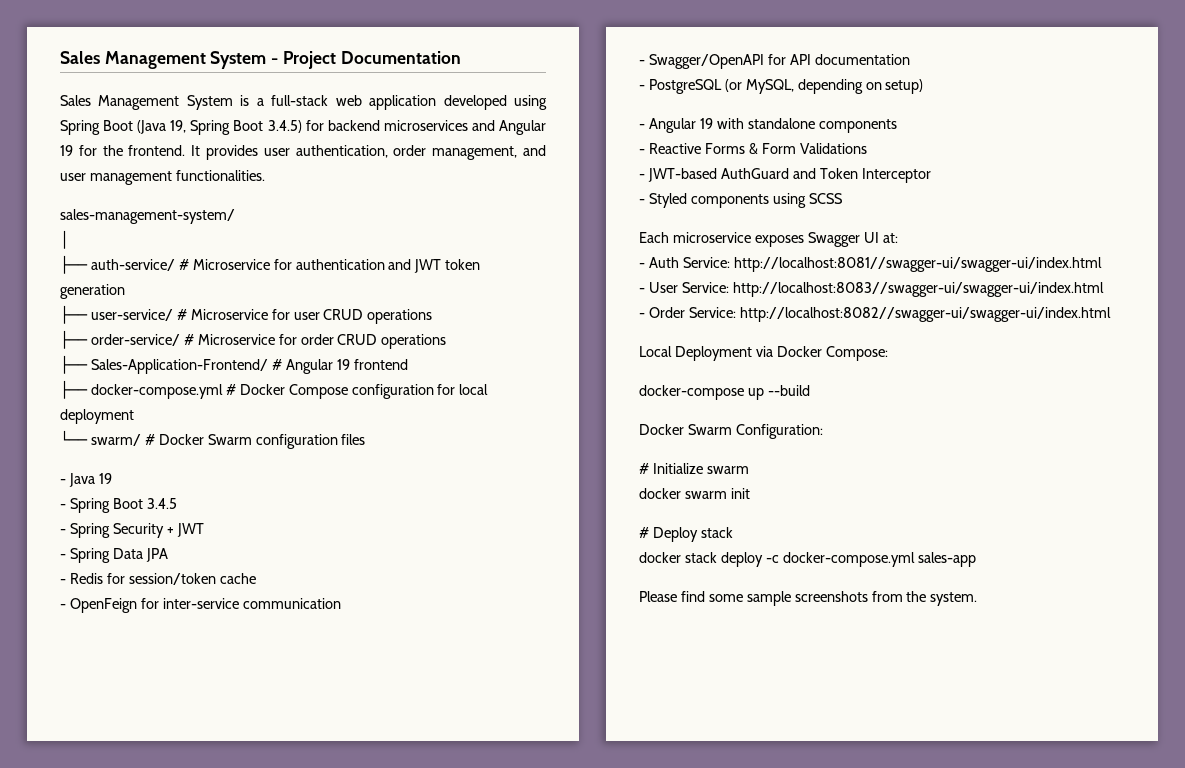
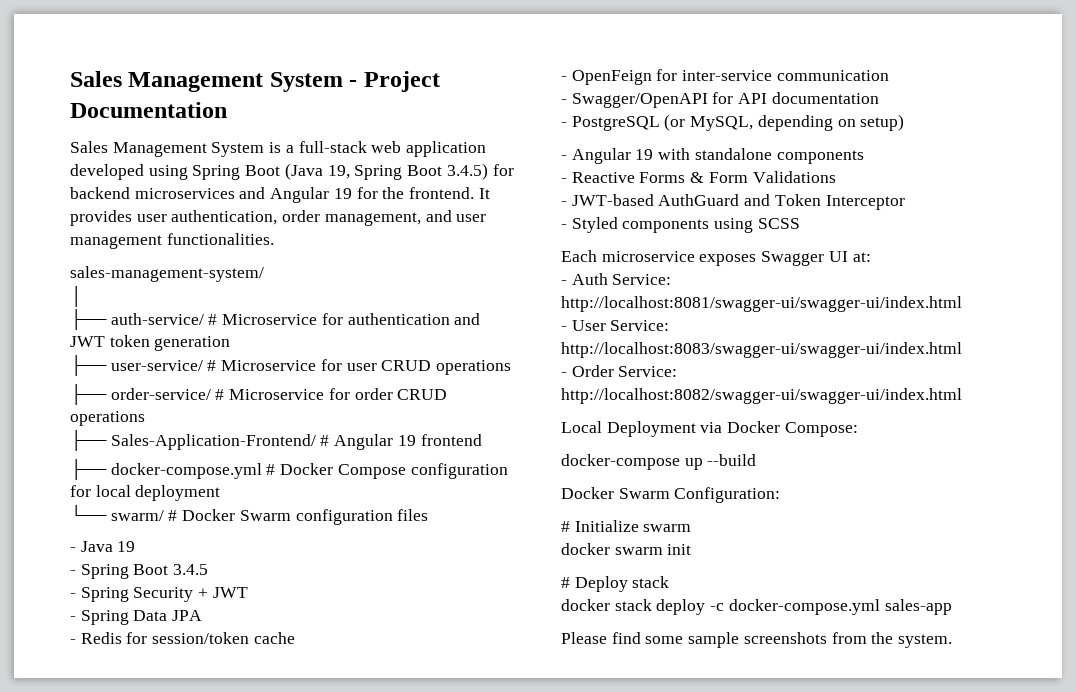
- - Auth Service: http://localhost:8081//swagger-ui/swagger-ui/index.html
+ - Auth Service: http://localhost:8081/swagger-ui/swagger-ui/index.html
- - User Service: http://localhost:8083//swagger-ui/swagger-ui/index.html
+ - User Service: http://localhost:8083/swagger-ui/swagger-ui/index.html
- - Order Service: http://localhost:8082//swagger-ui/swagger-ui/index.html
+ - Order Service: http://localhost:8082/swagger-ui/swagger-ui/index.html

